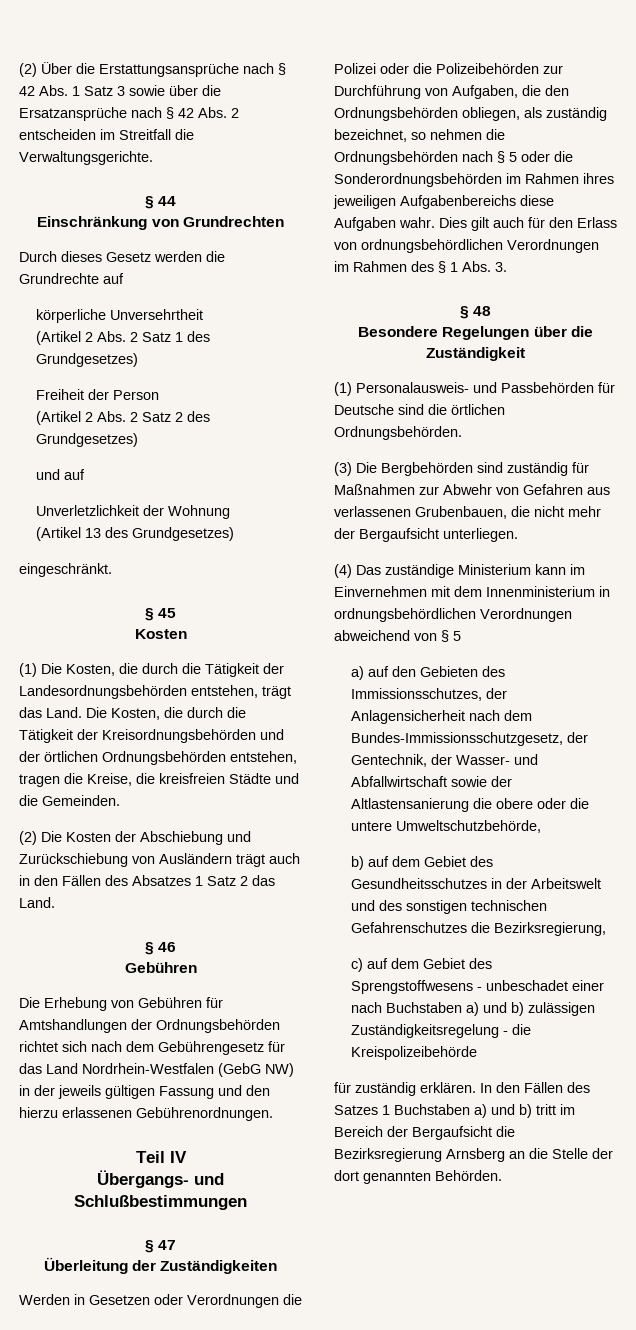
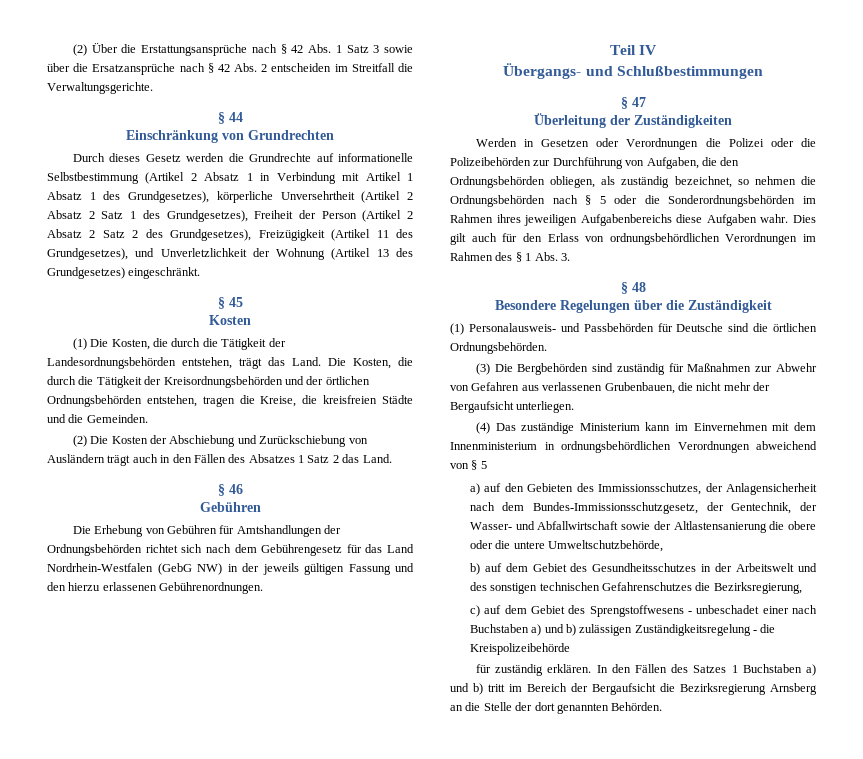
- Durch dieses Gesetz werden die Grundrechte auf
- körperliche Unversehrtheit
- (Artikel 2 Abs. 2 Satz 1 des Grundgesetzes)
- Freiheit der Person
- (Artikel 2 Abs. 2 Satz 2 des Grundgesetzes)
- und auf
- Unverletzlichkeit der Wohnung
- (Artikel 13 des Grundgesetzes)
- eingeschränkt.
+ Durch dieses Gesetz werden die Grundrechte auf informationelle Selbstbestimmung (Artikel 2 Absatz 1 in Verbindung mit Artikel 1 Absatz 1 des Grundgesetzes), körperliche Unversehrtheit (Artikel 2 Absatz 2 Satz 1 des Grundgesetzes), Freiheit der Person (Artikel 2 Absatz 2 Satz 2 des Grundgesetzes), Freizügigkeit (Artikel 11 des Grundgesetzes), und Unverletzlichkeit der Wohnung (Artikel 13 des Grundgesetzes) eingeschränkt.

